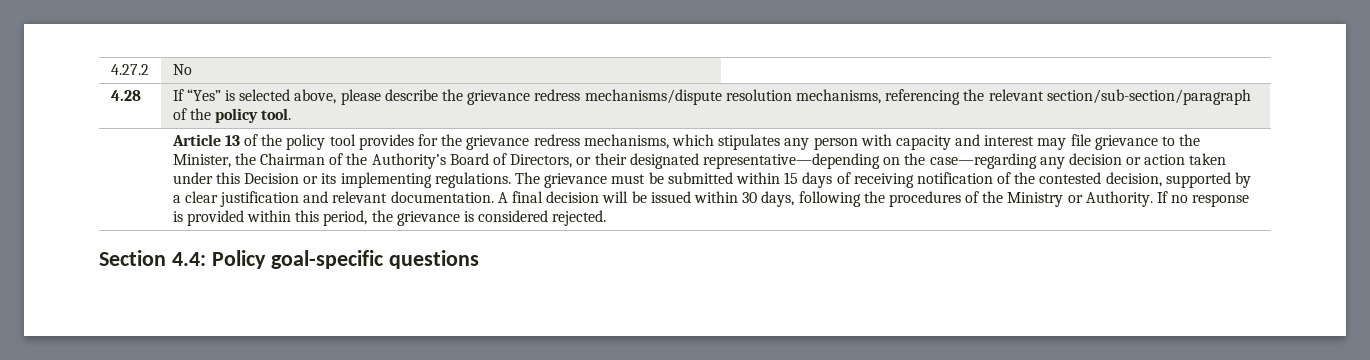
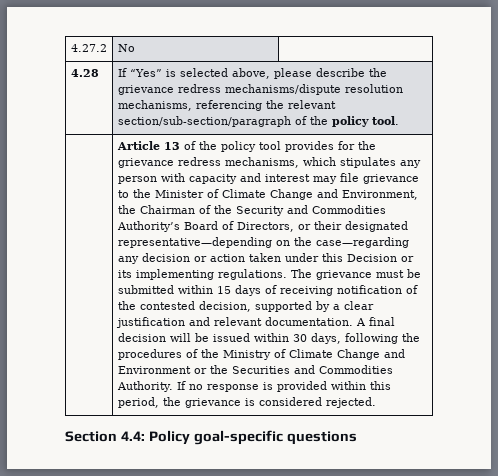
- Article 13 of the policy tool provides for the grievance redress mechanisms, which stipulates any person with capacity and interest may file grievance to the Minister, the Chairman of the Authority’s Board of Directors, or their designated representative—depending on the case—regarding any decision or action taken under this Decision or its implementing regulations.
+ Article 13 of the policy tool provides for the grievance redress mechanisms, which stipulates any person with capacity and interest may file grievance to the Minister of Climate Change and Environment, the Chairman of the Security and Commodities Authority’s Board of Directors, or their designated representative—depending on the case—regarding any decision or action taken under this Decision or its implementing regulations.
- A final decision will be issued within 30 days, following the procedures of the Ministry or Authority.
+ A final decision will be issued within 30 days, following the procedures of the Ministry of Climate Change and Environment or the Securities and Commodities Authority.

